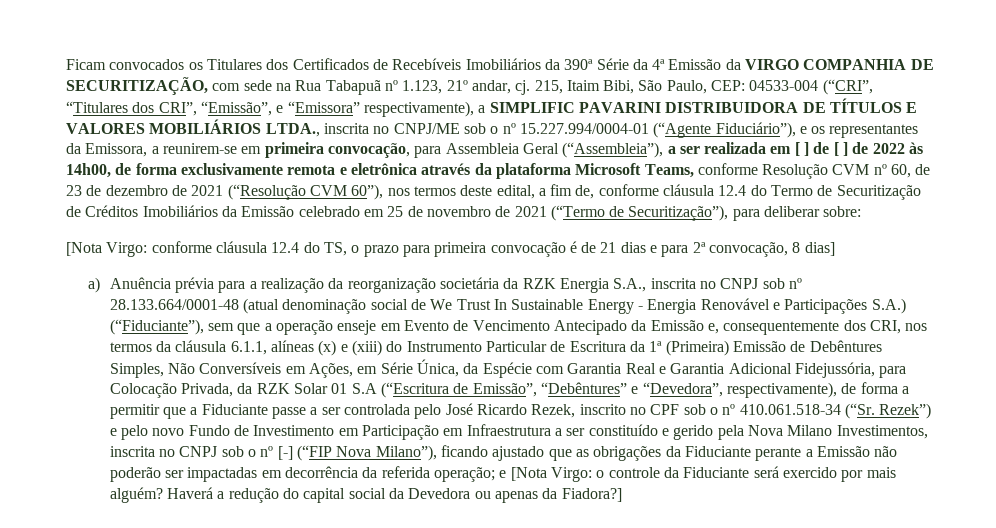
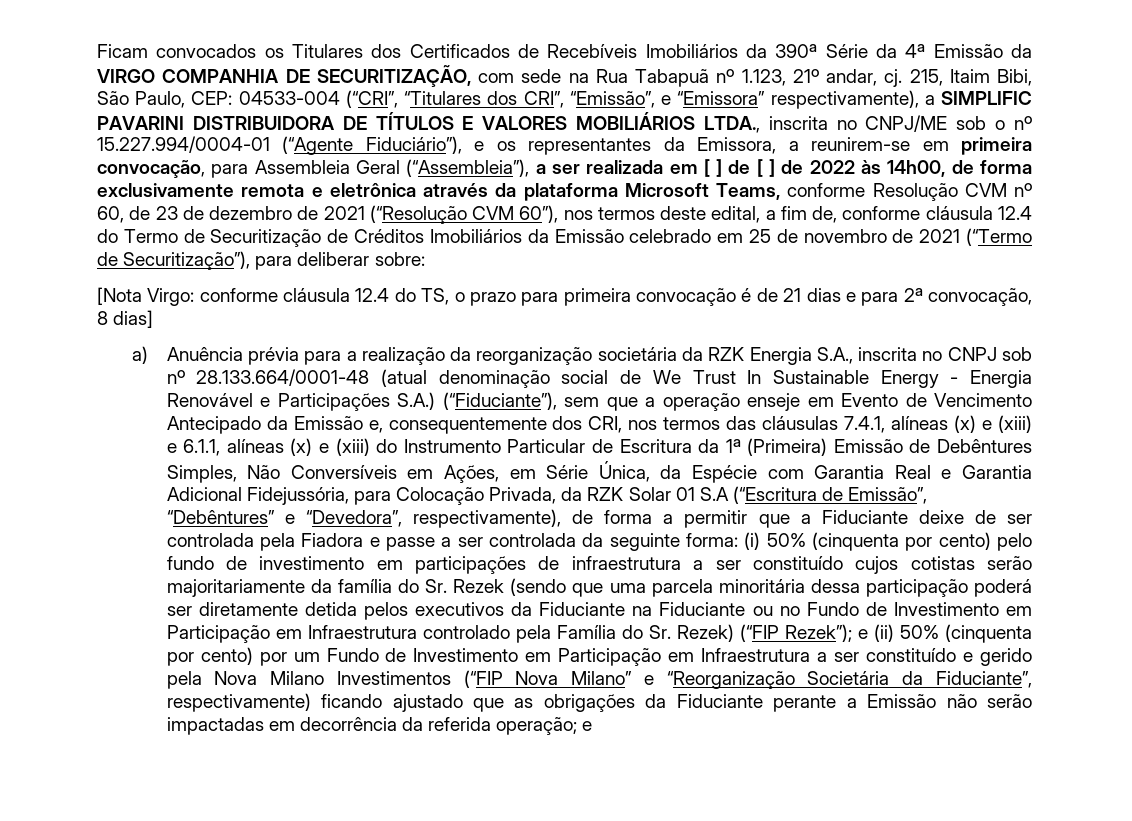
- a) Anuência prévia para a realização da reorganização societária da RZK Energia S.A., inscrita no CNPJ sob nº 28.133.664/0001-48 (atual denominação social de We Trust In Sustainable Energy - Energia Renovável e Participações S.A.) (“Fiduciante”), sem que a operação enseje em Evento de Vencimento Antecipado da Emissão e, consequentemente dos CRI, nos termos da cláusula 6.1.1, alíneas (x) e (xiii) do Instrumento Particular de Escritura da 1ª (Primeira) Emissão de Debêntures Simples, Não Conversíveis em Ações, em Série Única, da Espécie com Garantia Real e Garantia Adicional Fidejussória, para Colocação Privada, da RZK Solar 01 S.A (“Escritura de Emissão”, “Debêntures” e “Devedora”, respectivamente), de forma a permitir que a Fiduciante passe a ser controlada pelo José Ricardo Rezek, inscrito no CPF sob o nº 410.061.518-34 (“Sr. Rezek”) e pelo novo Fundo de Investimento em Participação em Infraestrutura a ser constituído e gerido pela Nova Milano Investimentos, inscrita no CNPJ sob o nº [-] (“FIP Nova Milano”), ficando ajustado que as obrigações da Fiduciante perante a Emissão não poderão ser impactadas em decorrência da referida operação; e [Nota Virgo: o controle da Fiduciante será exercido por mais alguém? Haverá a redução do capital social da Devedora ou apenas da Fiadora?]
+ a) Anuência prévia para a realização da reorganização societária da RZK Energia S.A., inscrita no CNPJ sob nº 28.133.664/0001-48 (atual denominação social de We Trust In Sustainable Energy - Energia Renovável e Participações S.A.) (“Fiduciante”), sem que a operação enseje em Evento de Vencimento Antecipado da Emissão e, consequentemente dos CRI, nos termos das cláusulas 7.4.1, alíneas (x) e (xiii) e 6.1.1, alíneas (x) e (xiii) do Instrumento Particular de Escritura da 1ª (Primeira) Emissão de Debêntures Simples, Não Conversíveis em Ações, em Série Única, da Espécie com Garantia Real e Garantia Adicional Fidejussória, para Colocação Privada, da RZK Solar 01 S.A (“Escritura de Emissão”, “Debêntures” e “Devedora”, respectivamente), de forma a permitir que a Fiduciante deixe de ser controlada pela Fiadora e passe a ser controlada da seguinte forma: (i) 50% (cinquenta por cento) pelo fundo de investimento em participações de infraestrutura a ser constituído cujos cotistas serão majoritariamente da família do Sr. Rezek (sendo que uma parcela minoritária dessa participação poderá ser diretamente detida pelos executivos da Fiduciante na Fiduciante ou no Fundo de Investimento em Participação em Infraestrutura controlado pela Família do Sr. Rezek) (“FIP Rezek”); e (ii) 50% (cinquenta por cento) por um Fundo de Investimento em Participação em Infraestrutura a ser constituído e gerido pela Nova Milano Investimentos (“FIP Nova Milano” e “Reorganização Societária da Fiduciante”, respectivamente) ficando ajustado que as obrigações da Fiduciante perante a Emissão não serão impactadas em decorrência da referida operação; e

